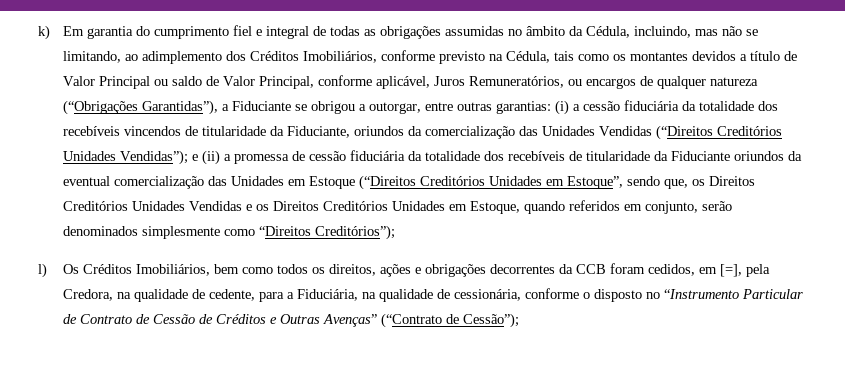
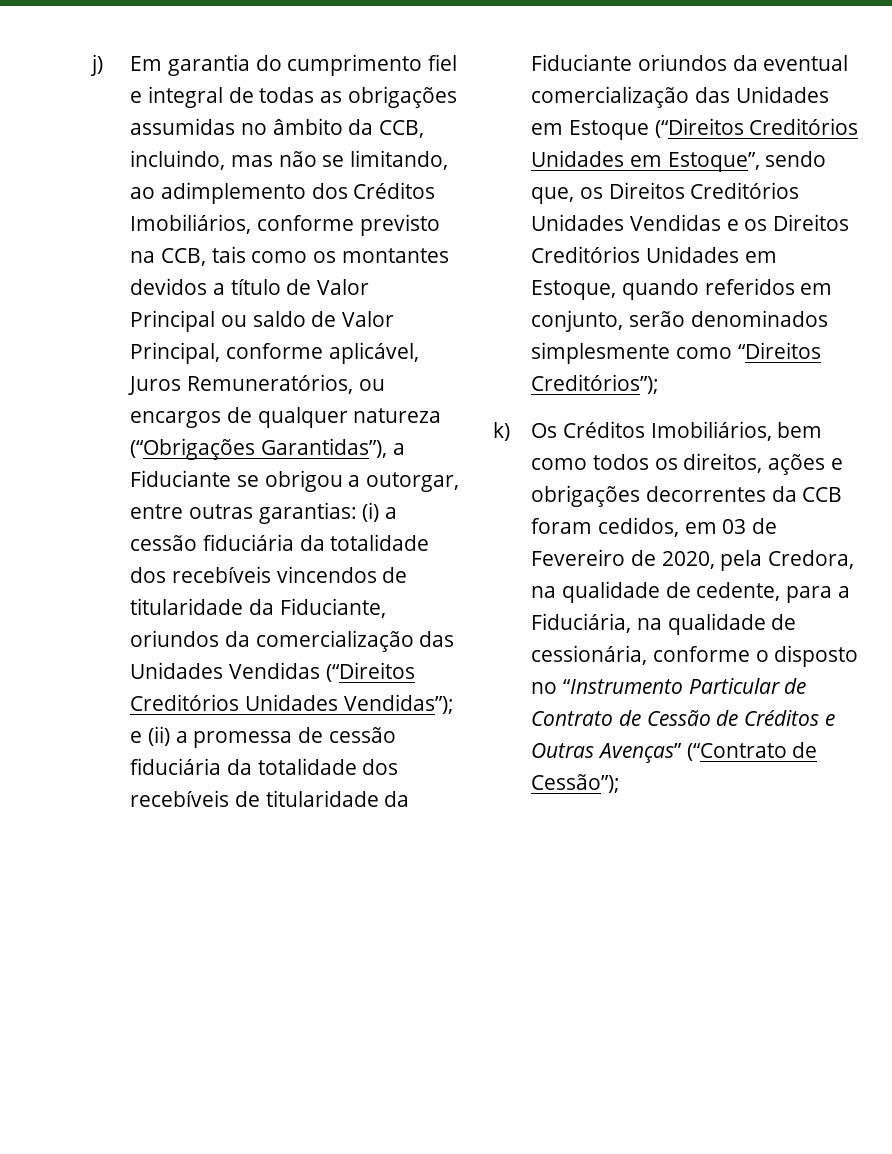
- k) Em garantia do cumprimento fiel e integral de todas as obrigações assumidas no âmbito da Cédula, incluindo, mas não se limitando, ao adimplemento dos Créditos Imobiliários, conforme previsto na Cédula, tais como os montantes devidos a título de Valor Principal ou saldo de Valor Principal, conforme aplicável, Juros Remuneratórios, ou encargos de qualquer natureza (“Obrigações Garantidas”), a Fiduciante se obrigou a outorgar, entre outras garantias:
+ j) Em garantia do cumprimento fiel e integral de todas as obrigações assumidas no âmbito da CCB, incluindo, mas não se limitando, ao adimplemento dos Créditos Imobiliários, conforme previsto na CCB, tais como os montantes devidos a título de Valor Principal ou saldo de Valor Principal, conforme aplicável, Juros Remuneratórios, ou encargos de qualquer natureza (“Obrigações Garantidas”), a Fiduciante se obrigou a outorgar, entre outras garantias:
- l) Os Créditos Imobiliários, bem como todos os direitos, ações e obrigações decorrentes da CCB foram cedidos, em [=], pela Credora, na qualidade de cedente, para a Fiduciária, na qualidade de cessionária, conforme o disposto no “Instrumento Particular de Contrato de Cessão de Créditos e Outras Avenças” (“Contrato de Cessão”);
+ k) Os Créditos Imobiliários, bem como todos os direitos, ações e obrigações decorrentes da CCB foram cedidos, em 03 de Fevereiro de 2020, pela Credora, na qualidade de cedente, para a Fiduciária, na qualidade de cessionária, conforme o disposto no “Instrumento Particular de Contrato de Cessão de Créditos e Outras Avenças” (“Contrato de Cessão”);

